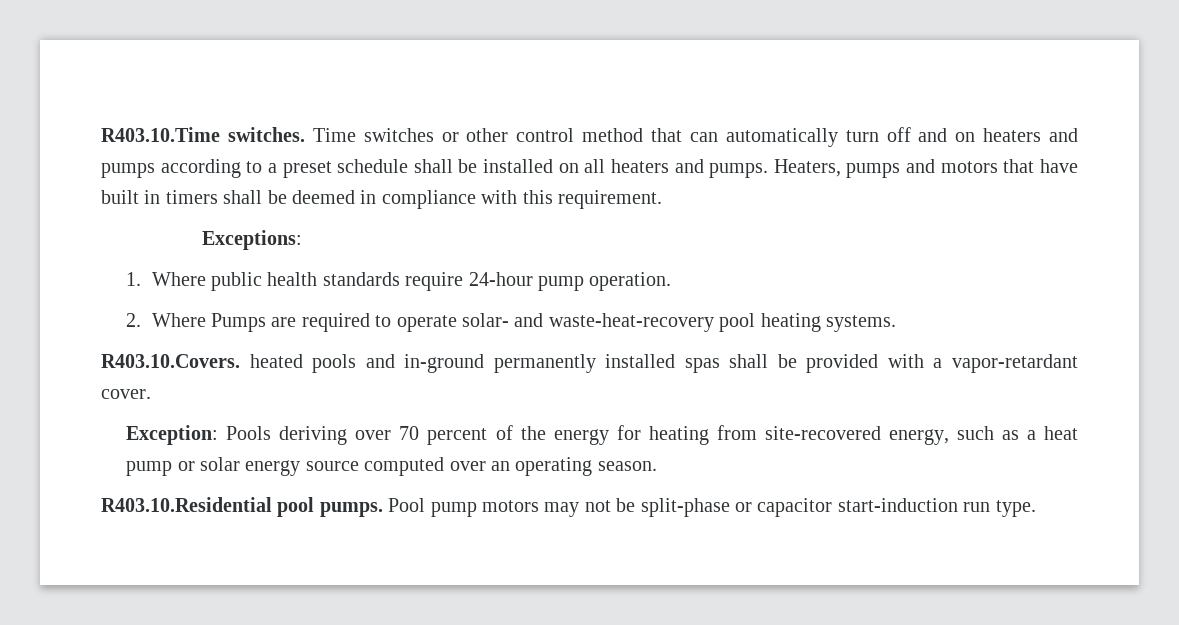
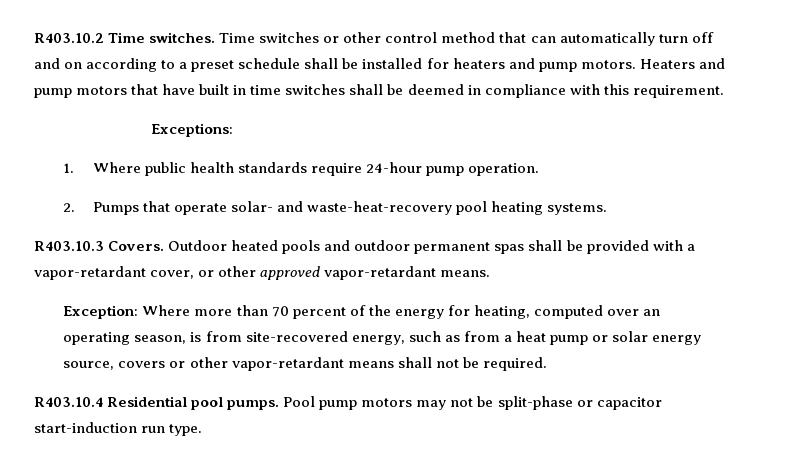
- R403.10.Time switches.
+ R403.10.2 Time switches.
- Time switches or other control method that can automatically turn off and on heaters and pumps according to a preset schedule shall be installed on all heaters and pumps. Heaters, pumps and motors that have built in timers shall be deemed in compliance with this requirement.
+ Time switches or other control method that can automatically turn off and on according to a preset schedule shall be installed for heaters and pump motors. Heaters and pump motors that have built in time switches shall be deemed in compliance with this requirement.
- 2. Where Pumps are required to operate solar- and waste-heat-recovery pool heating systems.
+ 2. Pumps that operate solar- and waste-heat-recovery pool heating systems.
- R403.10.Covers. heated pools and in-ground permanently installed spas shall be provided with a vapor-retardant cover.
- Exception: Pools deriving over 70 percent of the energy for heating from site-recovered energy, such as a heat pump or solar energy source computed over an operating season.
- R403.10.Residential pool pumps.
+ R403.10.3 Covers. Outdoor heated pools and outdoor permanent spas shall be provided with a vapor-retardant cover, or other approved vapor-retardant means.
+ Exception: Where more than 70 percent of the energy for heating, computed over an operating season, is from site-recovered energy, such as from a heat pump or solar energy source, covers or other vapor-retardant means shall not be required.
+ R403.10.4 Residential pool pumps.

